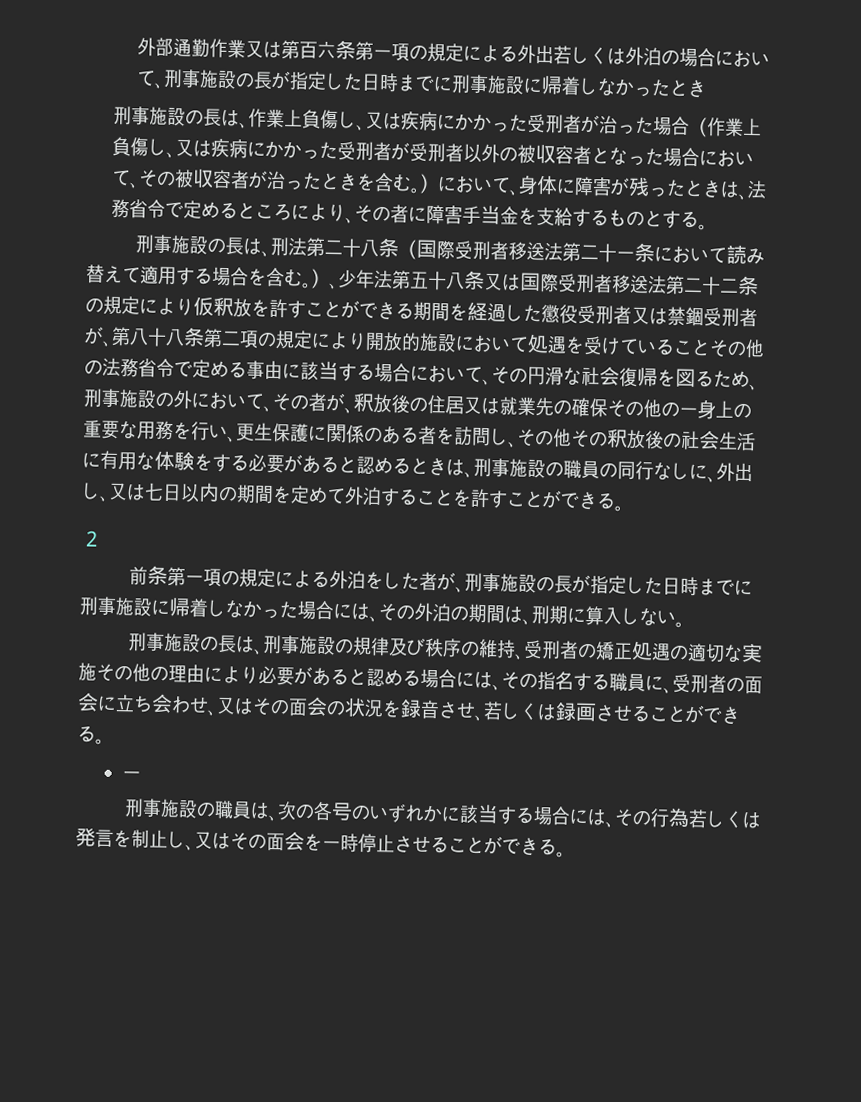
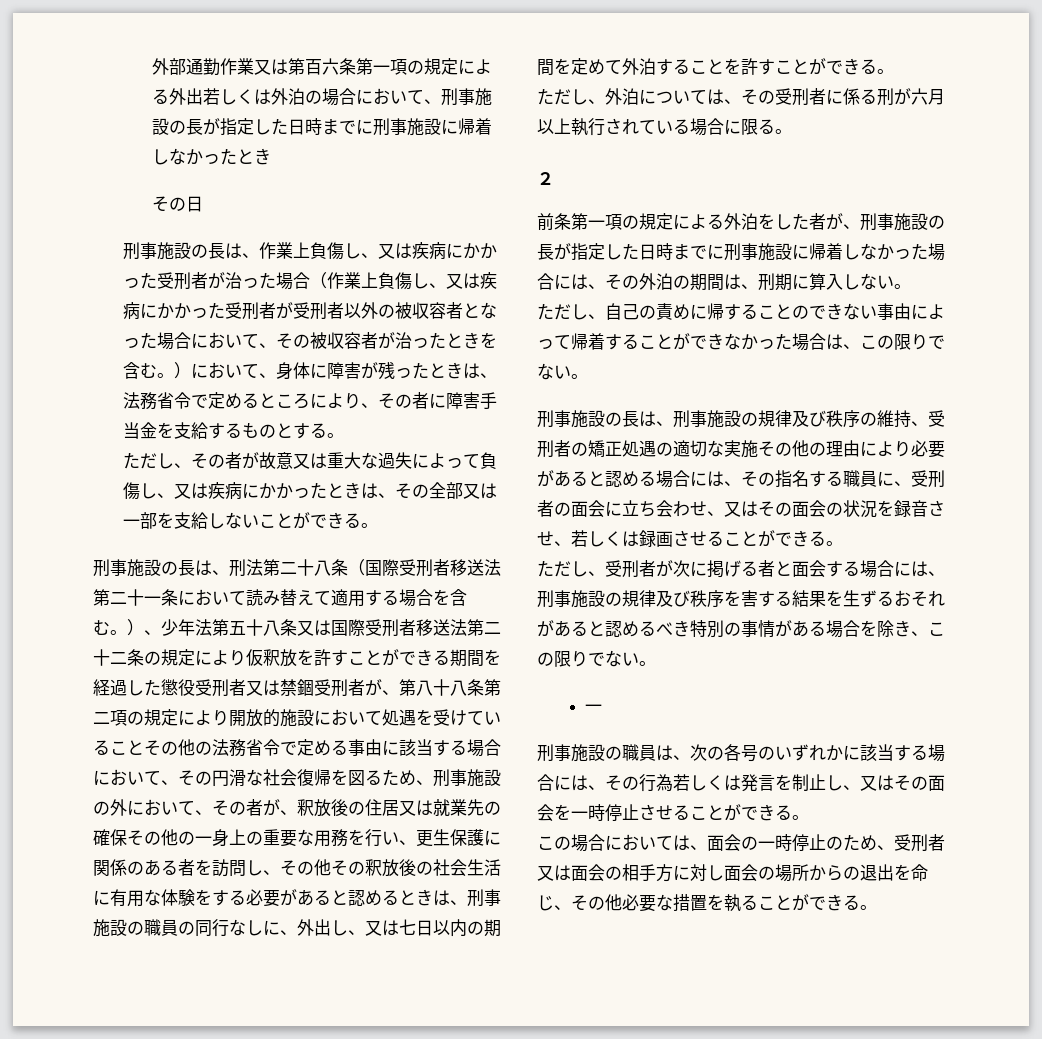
+ その日
+ ただし、その者が故意又は重大な過失によって負傷し、又は疾病にかかったときは、その全部又は一部を支給しないことができる。
+ ただし、外泊については、その受刑者に係る刑が六月以上執行されている場合に限る。
+ ただし、自己の責めに帰することのできない事由によって帰着することができなかった場合は、この限りでない。
+ ただし、受刑者が次に掲げる者と面会する場合には、刑事施設の規律及び秩序を害する結果を生ずるおそれがあると認めるべき特別の事情がある場合を除き、この限りでない。
+ この場合においては、面会の一時停止のため、受刑者又は面会の相手方に対し面会の場所からの退出を命じ、その他必要な措置を執ることができる。

